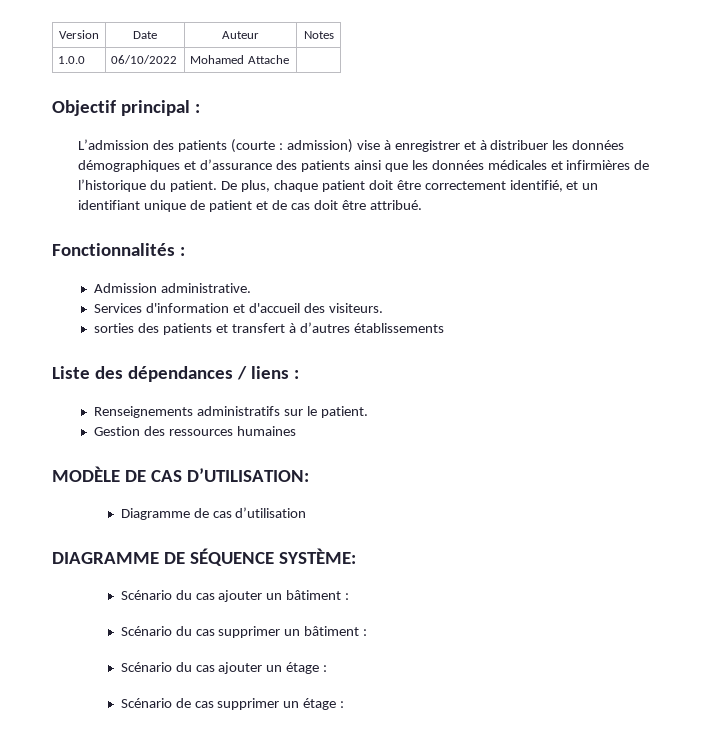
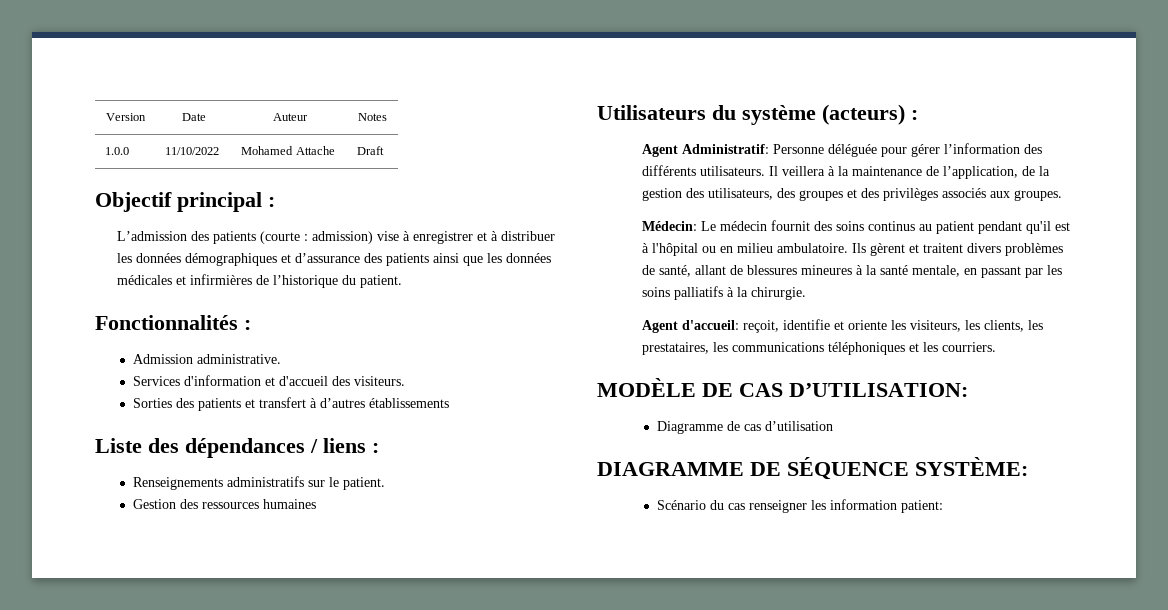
- 1.0.0 | 06/10/2022 | Mohamed Attache |
+ 1.0.0 | 11/10/2022 | Mohamed Attache | Draft
- De plus, chaque patient doit être correctement identifié, et un identifiant unique de patient et de cas doit être attribué.
- sorties des patients et transfert à d’autres établissements
+ Sorties des patients et transfert à d’autres établissements
+ Utilisateurs du système (acteurs) :
+ Agent Administratif: Personne déléguée pour gérer l’information des différents utilisateurs. Il veillera à la maintenance de l’application, de la gestion des utilisateurs, des groupes et des privilèges associés aux groupes.
+ Médecin: Le médecin fournit des soins continus au patient pendant qu'il est à l'hôpital ou en milieu ambulatoire. Ils gèrent et traitent divers problèmes de santé, allant de blessures mineures à la santé mentale, en passant par les soins palliatifs à la chirurgie.
+ Agent d'accueil: reçoit, identifie et oriente les visiteurs, les clients, les prestataires, les communications téléphoniques et les courriers.
- Scénario du cas ajouter un bâtiment :
- Scénario du cas supprimer un bâtiment :
- Scénario du cas ajouter un étage :
- Scénario de cas supprimer un étage :
+ Scénario du cas renseigner les information patient:

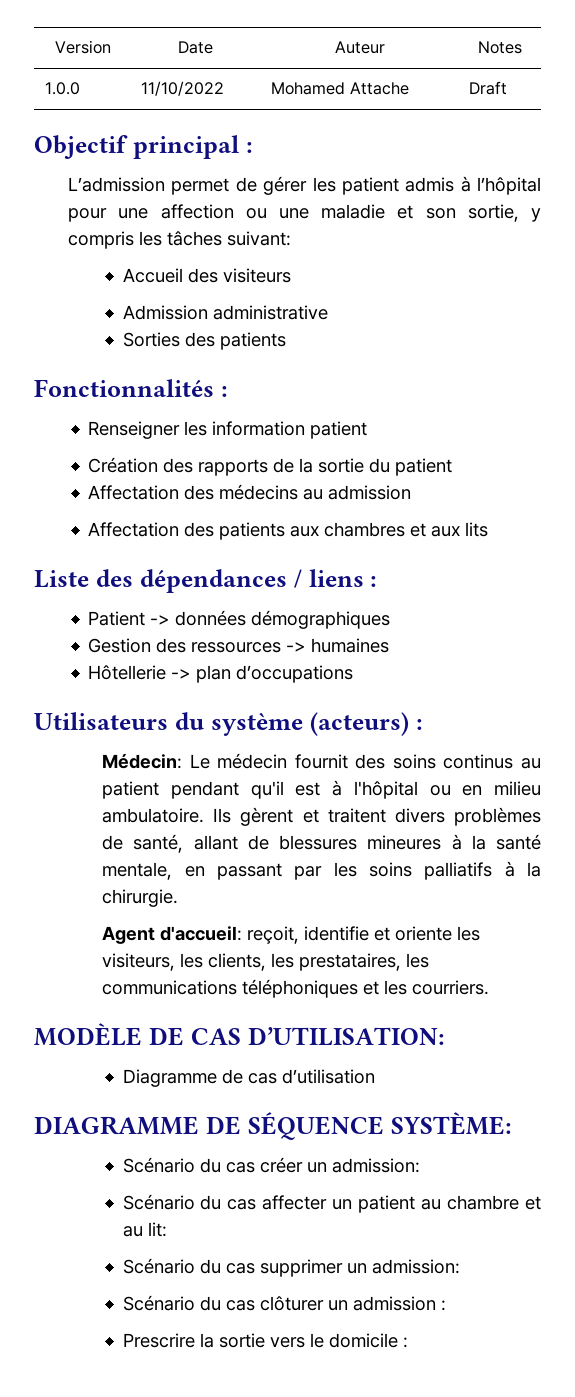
- L’admission des patients (courte : admission) vise à enregistrer et à distribuer les données démographiques et d’assurance des patients ainsi que les données médicales et infirmières de l’historique du patient.
+ L’admission permet de gérer les patient admis à l’hôpital pour une affection ou une maladie et son sortie, y compris les tâches suivant:
+ Accueil des visiteurs
+ Admission administrative
+ Sorties des patients
  Fonctionnalités :
- Admission administrative.
- Services d'information et d'accueil des visiteurs.
- Sorties des patients et transfert à d’autres établissements
+ Renseigner les information patient
+ Création des rapports de la sortie du patient
+ Affectation des médecins au admission
+ Affectation des patients aux chambres et aux lits
- Renseignements administratifs sur le patient.
+ Patient -> données démographiques
- Gestion des ressources humaines
+ Gestion des ressources -> humaines
+ Hôtellerie -> plan d’occupations
- Agent Administratif: Personne déléguée pour gérer l’information des différents utilisateurs. Il veillera à la maintenance de l’application, de la gestion des utilisateurs, des groupes et des privilèges associés aux groupes.
- Scénario du cas renseigner les information patient:
+ Scénario du cas créer un admission:
+ Scénario du cas affecter un patient au chambre et au lit:
+ Scénario du cas supprimer un admission:
+ Scénario du cas clôturer un admission :
+ Prescrire la sortie vers le domicile :

